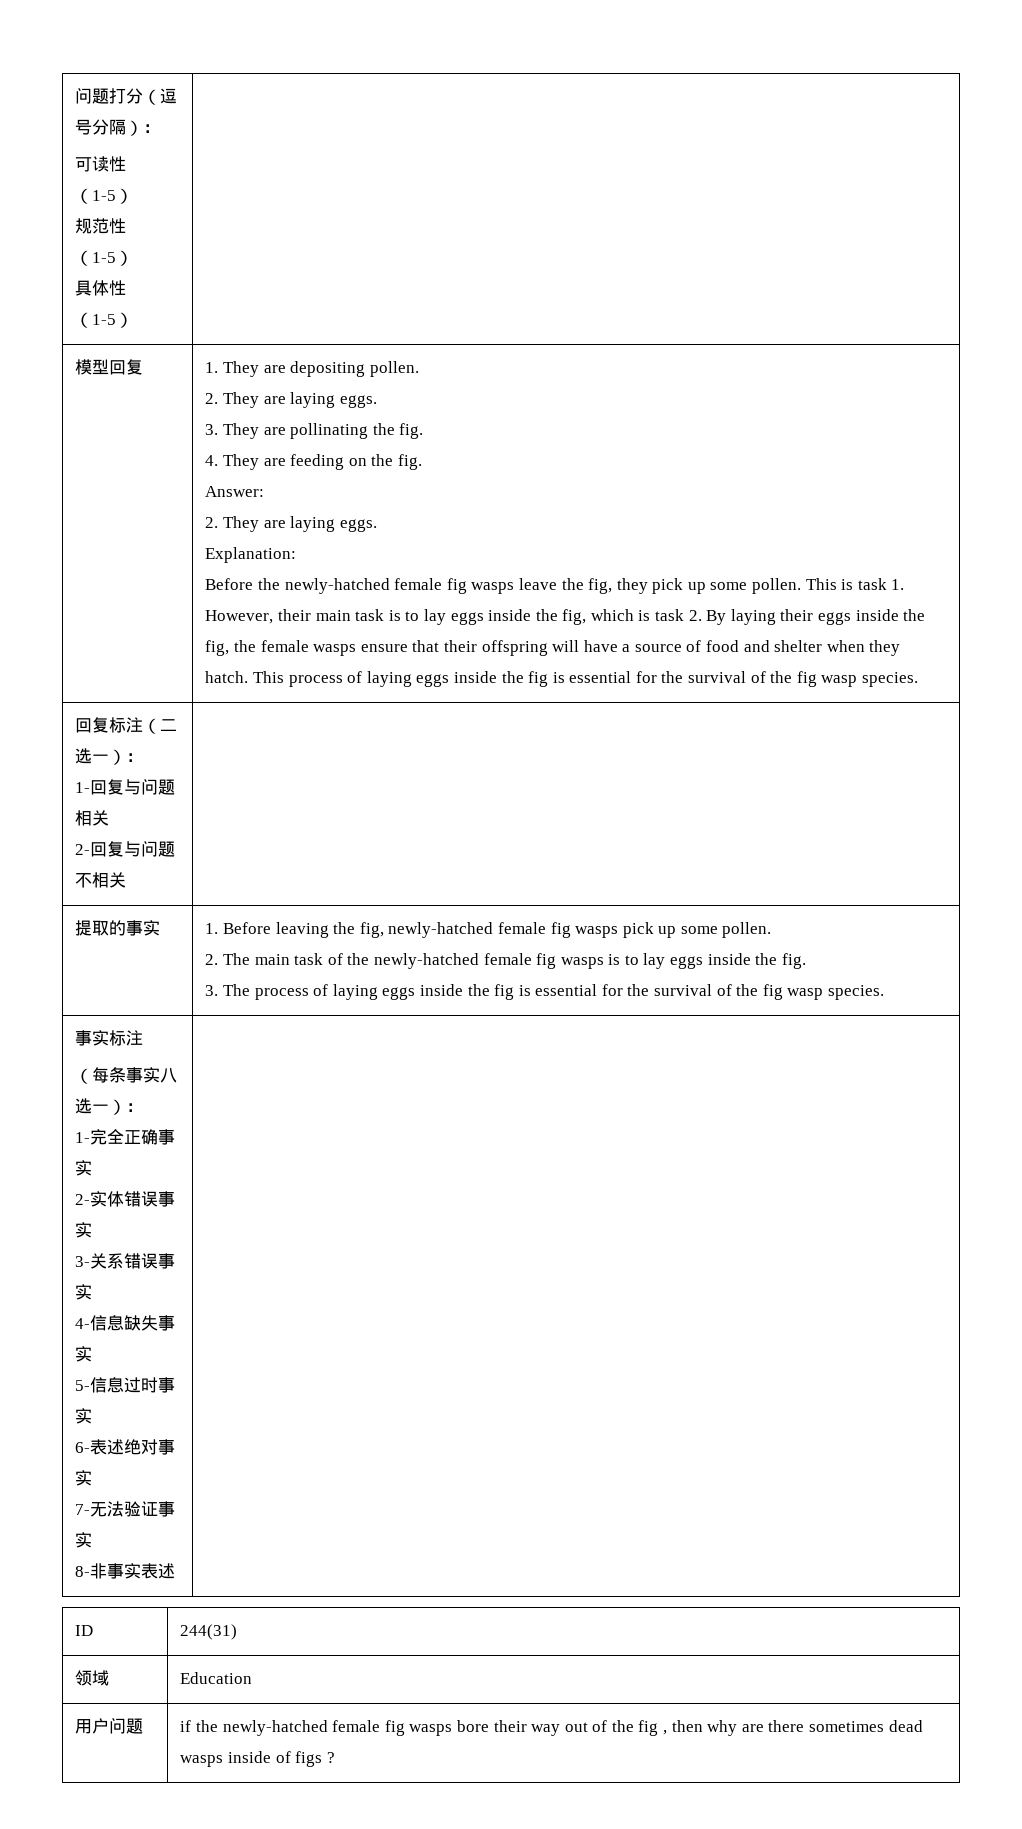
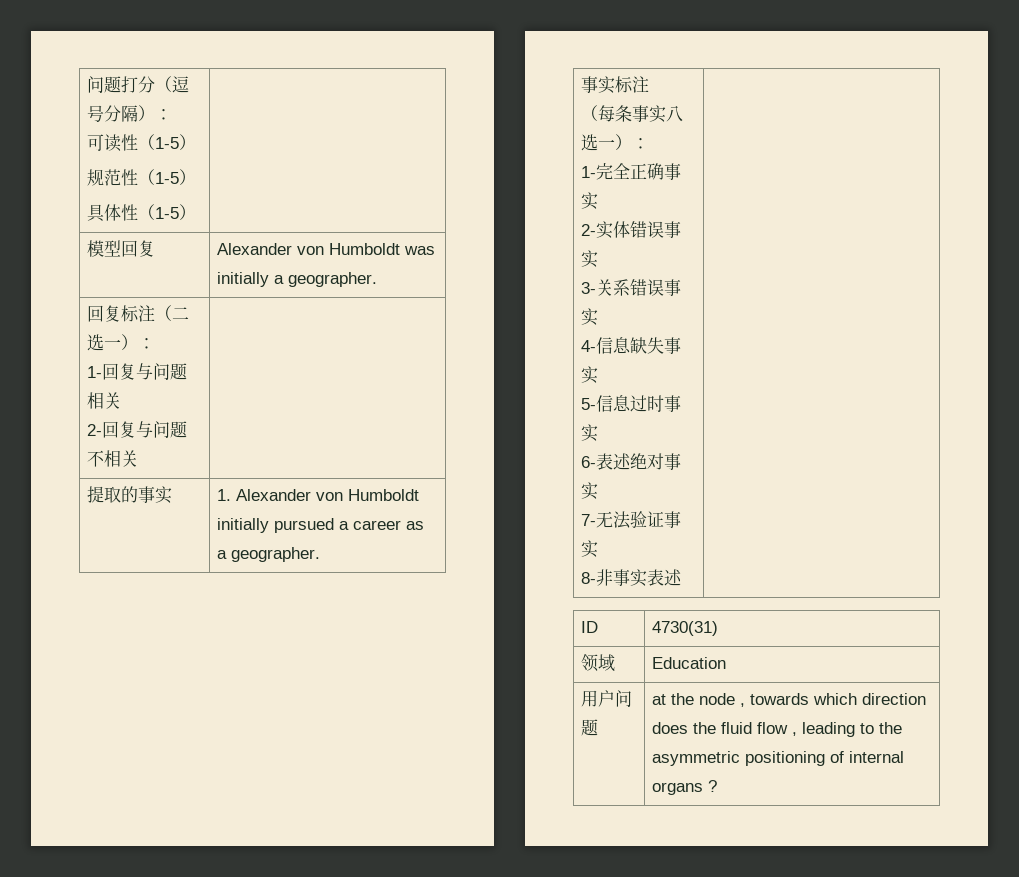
- 1. They are depositing pollen.
- 2. They are laying eggs.
- 3. They are pollinating the fig.
- 4. They are feeding on the fig.
- Answer:
- 2. They are laying eggs.
- Explanation:
- Before the newly-hatched female fig wasps leave the fig, they pick up some pollen. This is task 1. However, their main task is to lay eggs inside the fig, which is task 2. By laying their eggs inside the fig, the female wasps ensure that their offspring will have a source of food and shelter when they hatch. This process of laying eggs inside the fig is essential for the survival of the fig wasp species.
+ Alexander von Humboldt was initially a geographer.
- 1. Before leaving the fig, newly-hatched female fig wasps pick up some pollen.
- 2. The main task of the newly-hatched female fig wasps is to lay eggs inside the fig.
- 3. The process of laying eggs inside the fig is essential for the survival of the fig wasp species.
+ 1. Alexander von Humboldt initially pursued a career as a geographer.
- ID | 244(31)
+ ID | 4730(31)
- 用户问题 | if the newly-hatched female fig wasps bore their way out of the fig , then why are there sometimes dead wasps inside of figs ?
+ 用户问题 | at the node , towards which direction does the fluid flow , leading to the asymmetric positioning of internal organs ?

